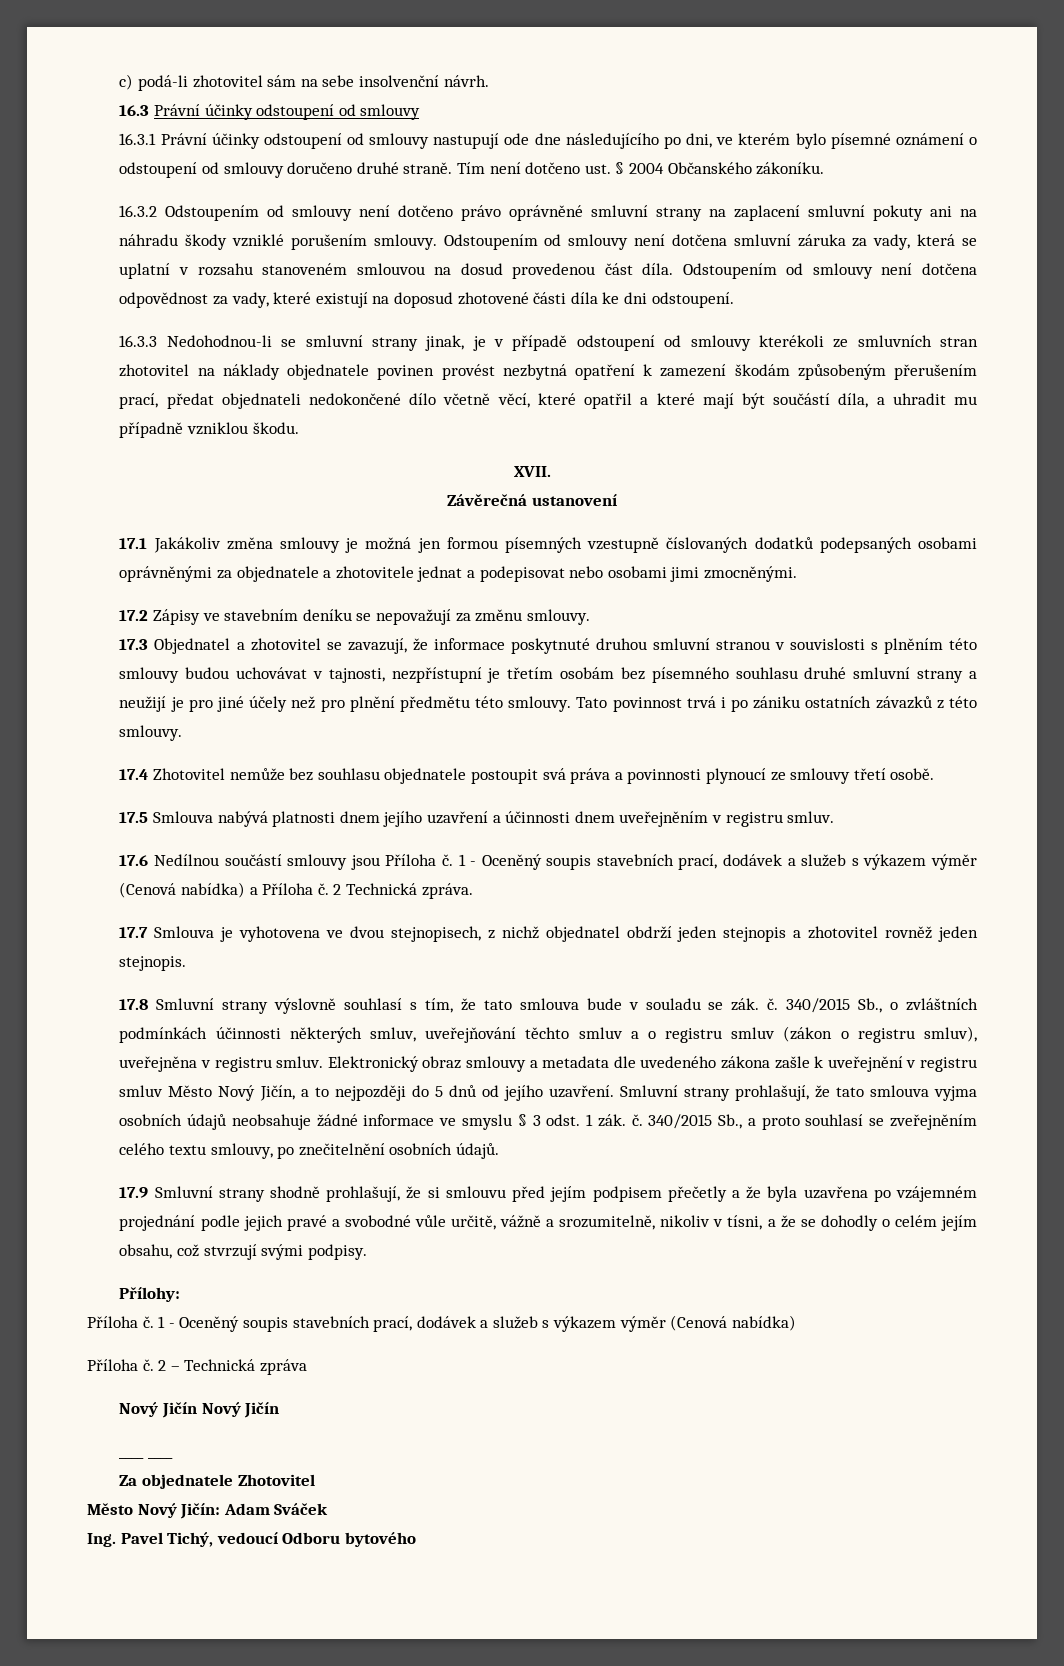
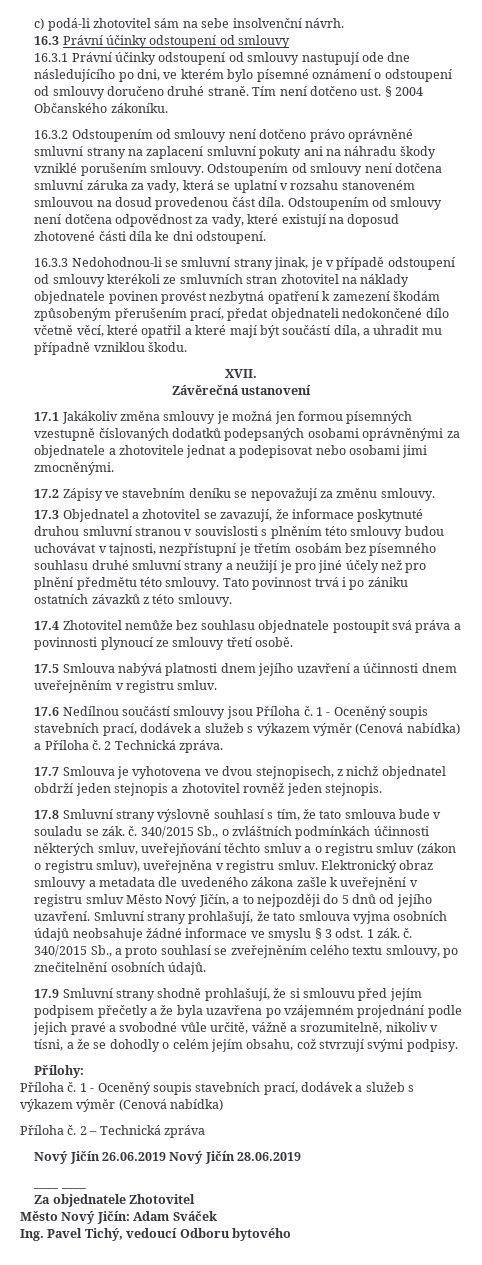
- Nový Jičín Nový Jičín
+ Nový Jičín 26.06.2019 Nový Jičín 28.06.2019

